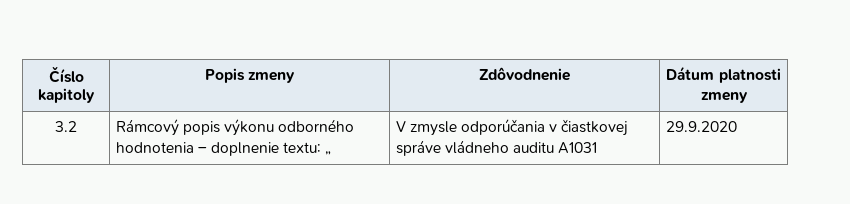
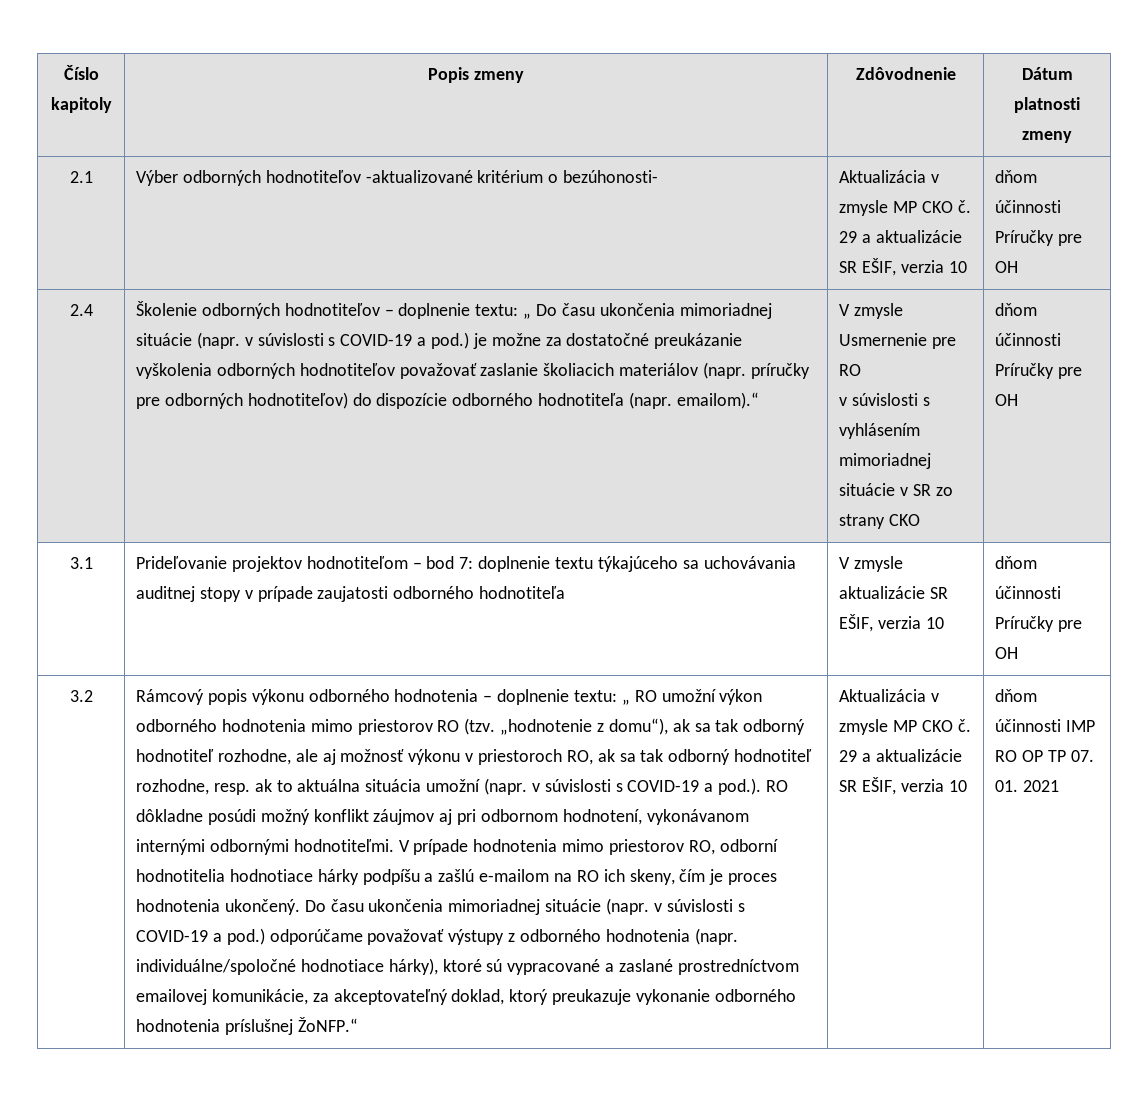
+ 2.1 | Výber odborných hodnotiteľov -aktualizované kritérium o bezúhonosti- | Aktualizácia v zmysle MP CKO č. 29 a aktualizácie SR EŠIF, verzia 10 | dňom účinnosti Príručky pre OH
+ 2.4 | Školenie odborných hodnotiteľov – doplnenie textu: „ Do času ukončenia mimoriadnej situácie (napr. v súvislosti s COVID-19 a pod.) je možne za dostatočné preukázanie vyškolenia odborných hodnotiteľov považovať zaslanie školiacich materiálov (napr. príručky pre odborných hodnotiteľov) do dispozície odborného hodnotiteľa (napr. emailom).“ | V zmysle Usmernenie pre RO
+ v súvislosti s vyhlásením mimoriadnej situácie v SR zo strany CKO | dňom účinnosti Príručky pre OH
+ 3.1 | Prideľovanie projektov hodnotiteľom – bod 7: doplnenie textu týkajúceho sa uchovávania auditnej stopy v prípade zaujatosti odborného hodnotiteľa | V zmysle aktualizácie SR EŠIF, verzia 10 | dňom účinnosti Príručky pre OH
- Rámcový popis výkonu odborného hodnotenia – doplnenie textu: „ | V zmysle odporúčania v čiastkovej správe vládneho auditu A1031 | 29.9.2020
+ Rámcový popis výkonu odborného hodnotenia – doplnenie textu: „ RO umožní výkon odborného hodnotenia mimo priestorov RO (tzv. „hodnotenie z domu“), ak sa tak odborný hodnotiteľ rozhodne, ale aj možnosť výkonu v priestoroch RO, ak sa tak odborný hodnotiteľ rozhodne, resp. ak to aktuálna situácia umožní (napr. v súvislosti s COVID-19 a pod.). RO dôkladne posúdi možný konflikt záujmov aj pri odbornom hodnotení, vykonávanom internými odbornými hodnotiteľmi. V prípade hodnotenia mimo priestorov RO, odborní hodnotitelia hodnotiace hárky podpíšu a zašlú e-mailom na RO ich skeny, čím je proces hodnotenia ukončený. Do času ukončenia mimoriadnej situácie (napr. v súvislosti s COVID-19 a pod.) odporúčame považovať výstupy z odborného hodnotenia (napr. individuálne/spoločné hodnotiace hárky), ktoré sú vypracované a zaslané prostredníctvom emailovej komunikácie, za akceptovateľný doklad, ktorý preukazuje vykonanie odborného hodnotenia príslušnej ŽoNFP.“ | Aktualizácia v zmysle MP CKO č. 29 a aktualizácie SR EŠIF, verzia 10 | dňom účinnosti IMP RO OP TP 07. 01. 2021

